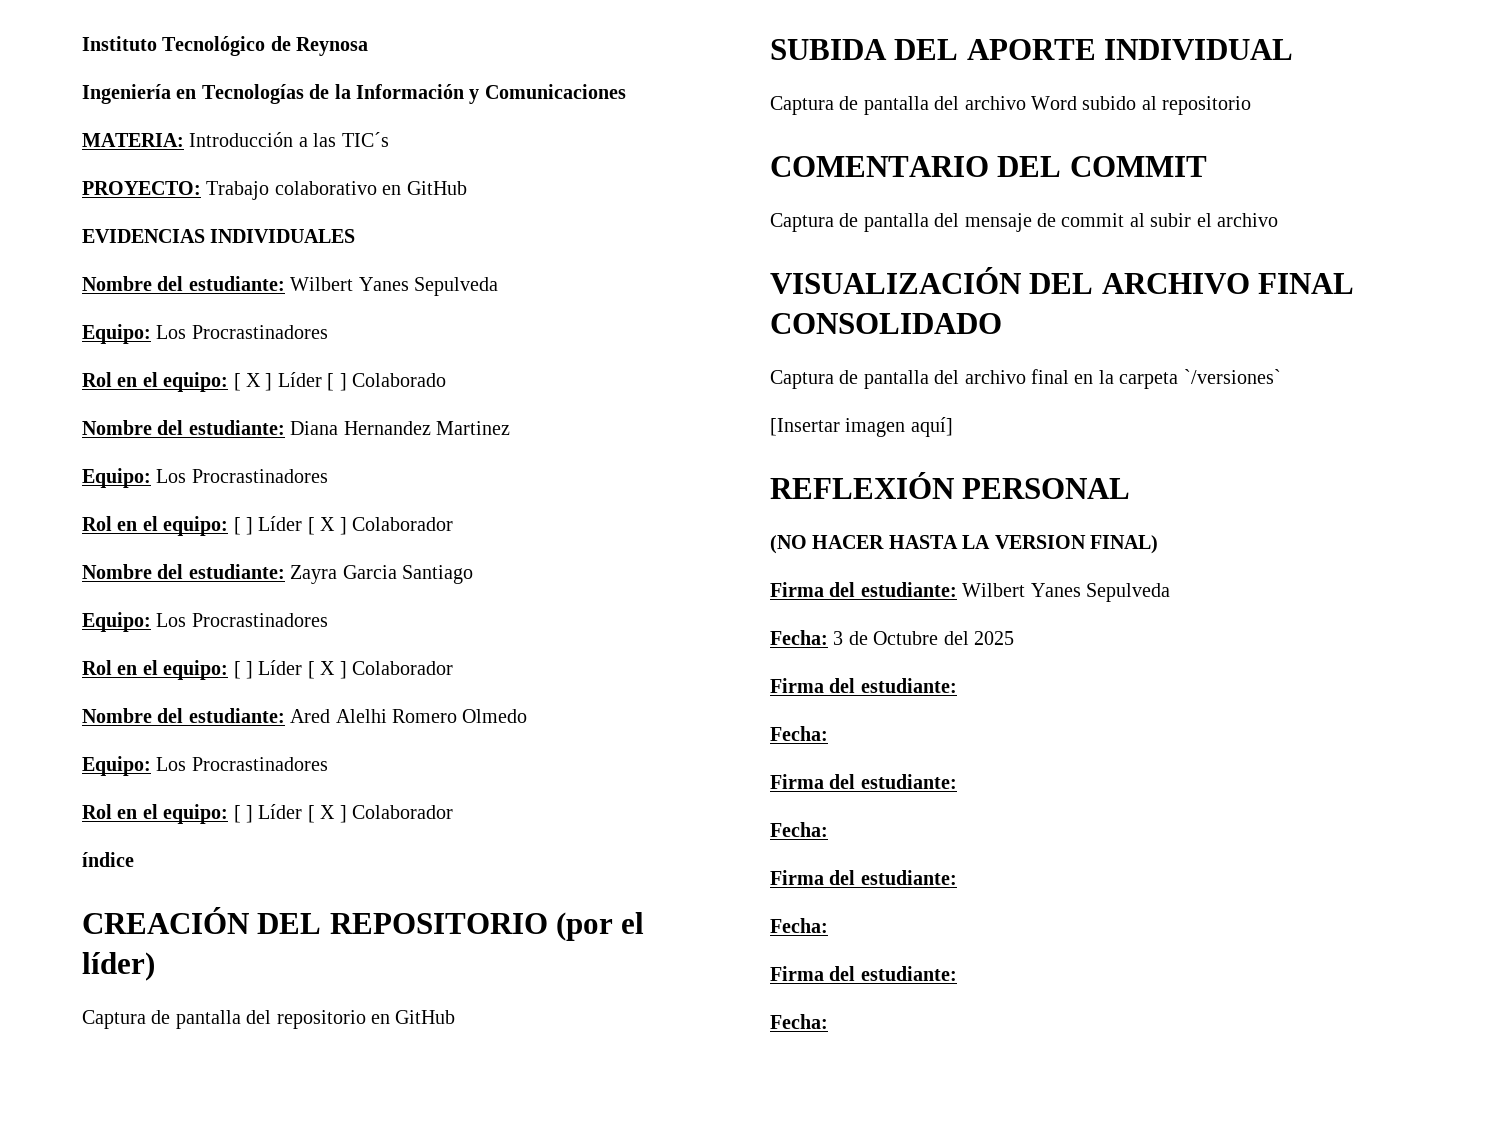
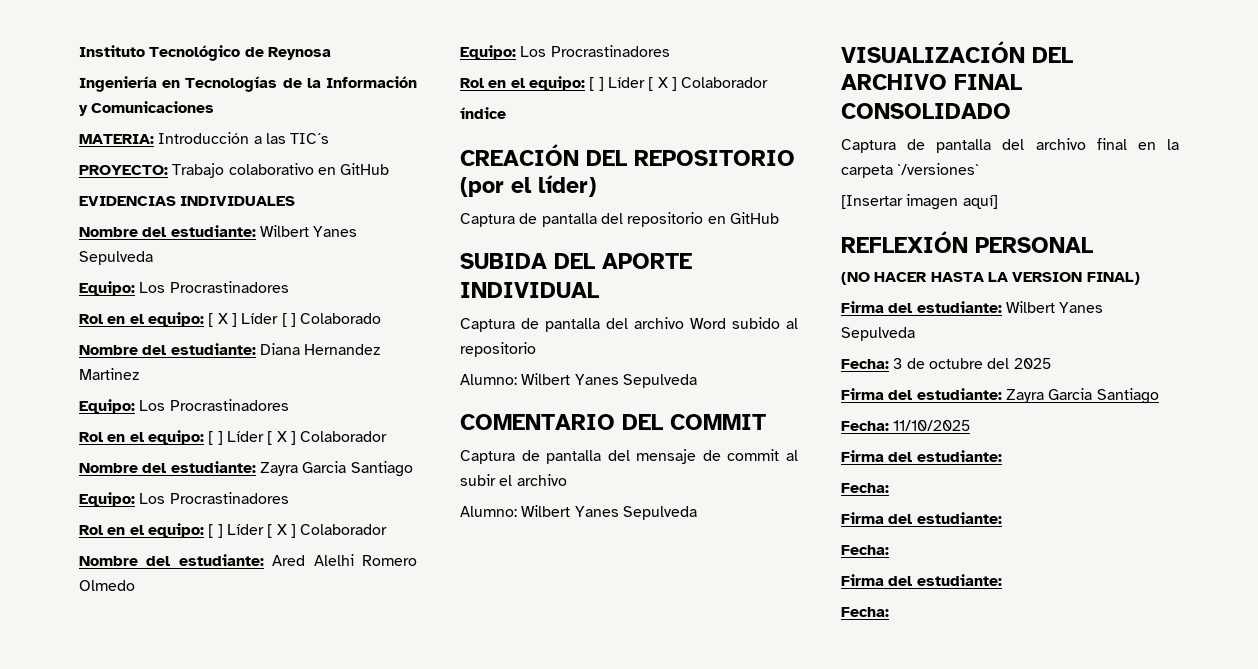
  Captura de pantalla del archivo Word subido al repositorio
+ Alumno: Wilbert Yanes Sepulveda
  Captura de pantalla del mensaje de commit al subir el archivo
+ Alumno: Wilbert Yanes Sepulveda
- Fecha: 3 de Octubre del 2025
+ Fecha: 3 de octubre del 2025
+ Firma del estudiante: Zayra Garcia Santiago
+ Fecha: 11/10/2025
- Firma del estudiante:
- Fecha:

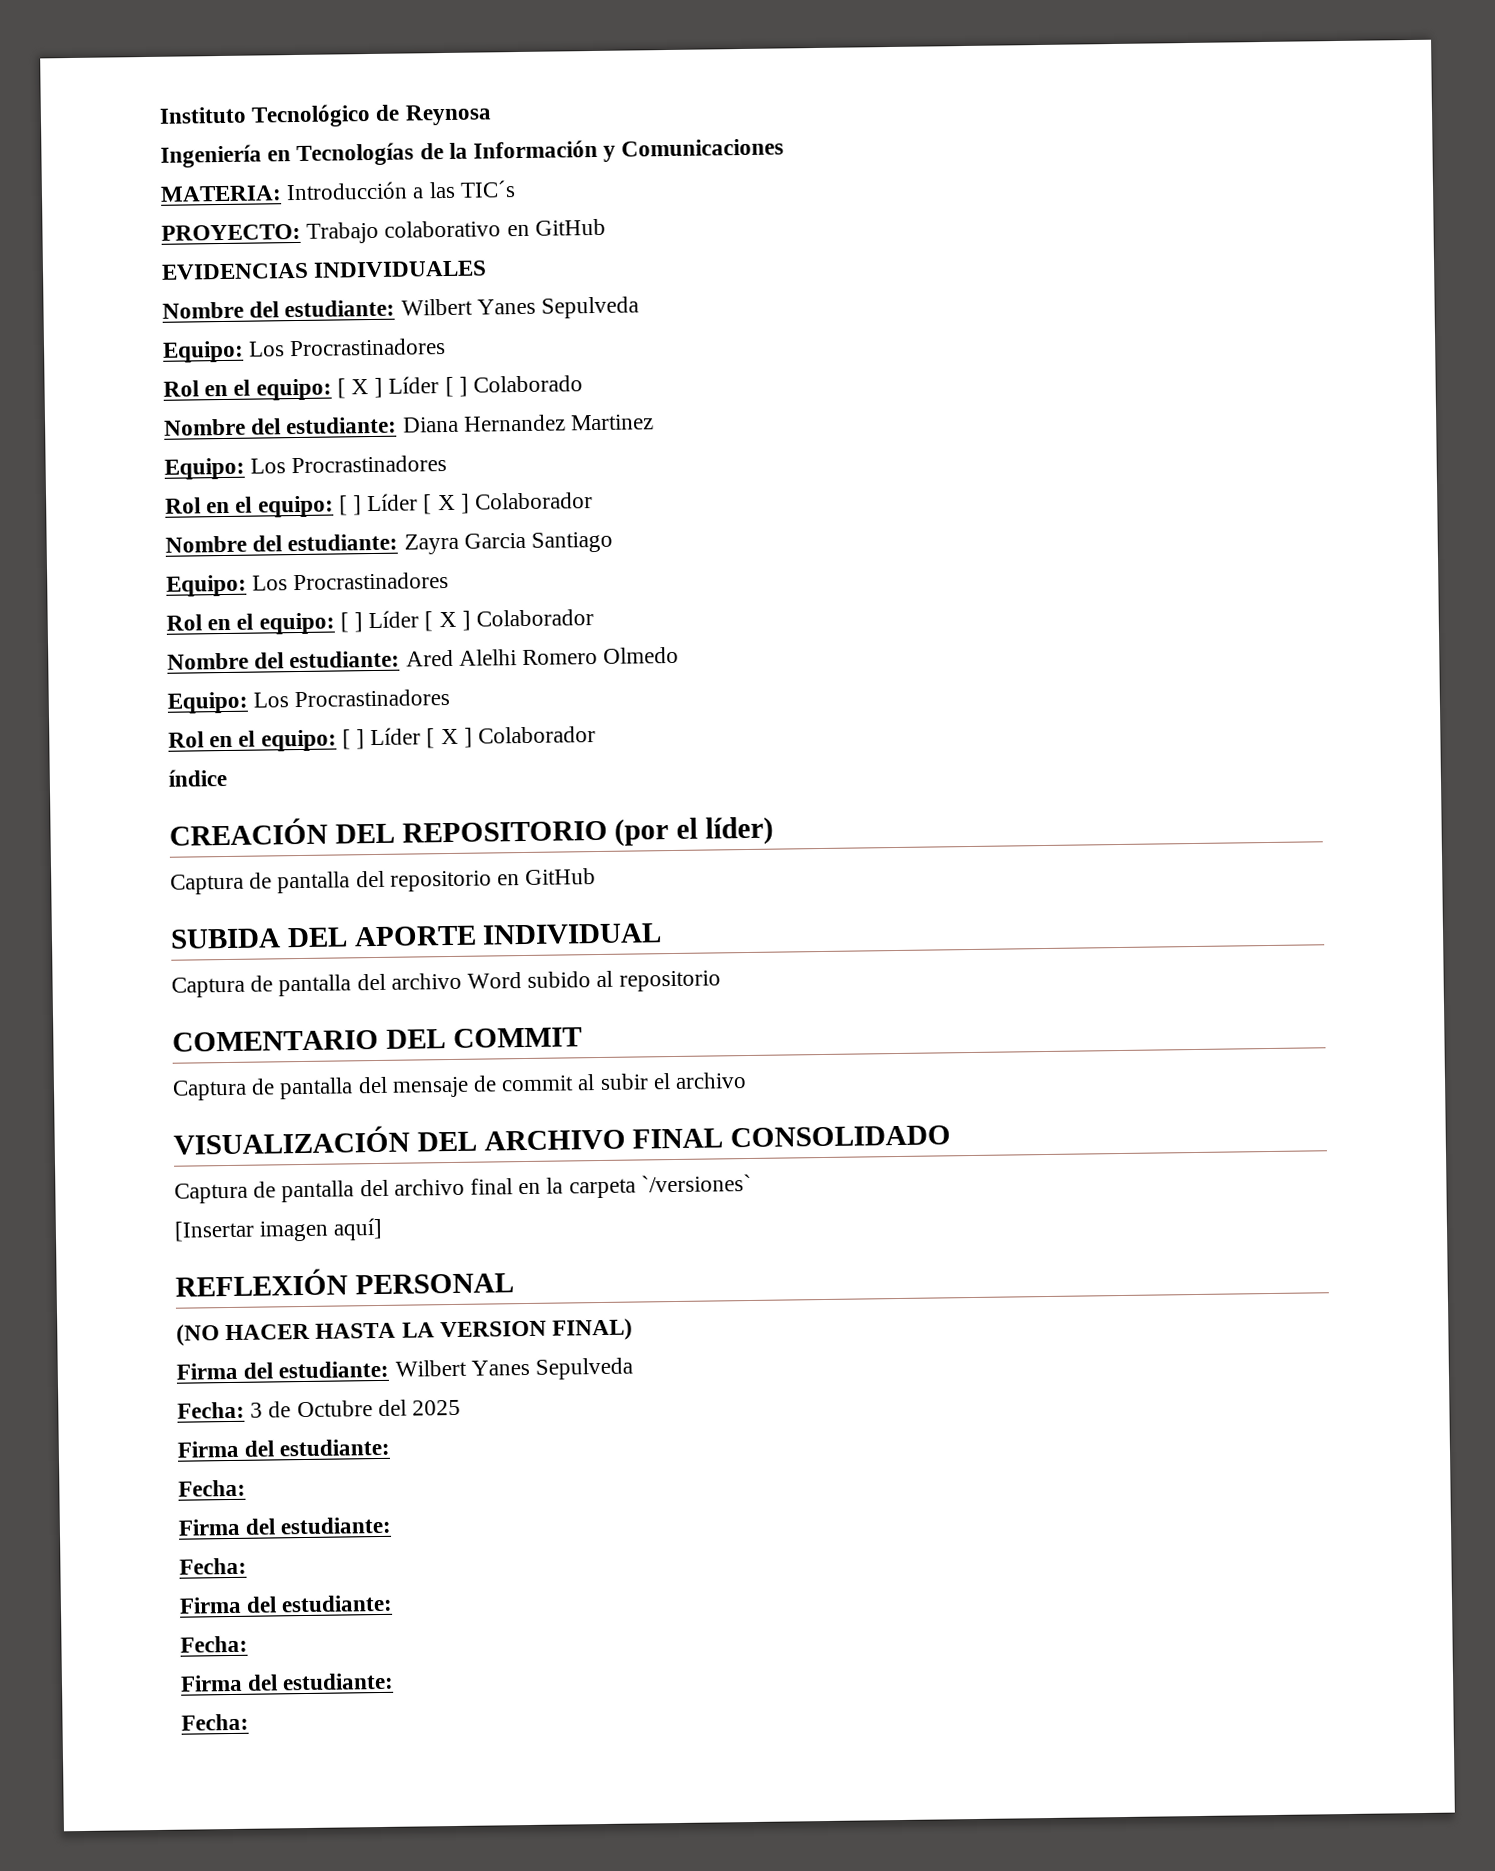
  Captura de pantalla del archivo Word subido al repositorio
- Alumno: Wilbert Yanes Sepulveda
  Captura de pantalla del mensaje de commit al subir el archivo
- Alumno: Wilbert Yanes Sepulveda
- Fecha: 3 de octubre del 2025
+ Fecha: 3 de Octubre del 2025
- Firma del estudiante: Zayra Garcia Santiago
- Fecha: 11/10/2025
+ Firma del estudiante:
+ Fecha:

